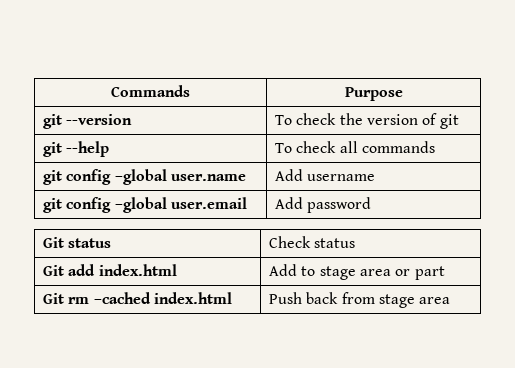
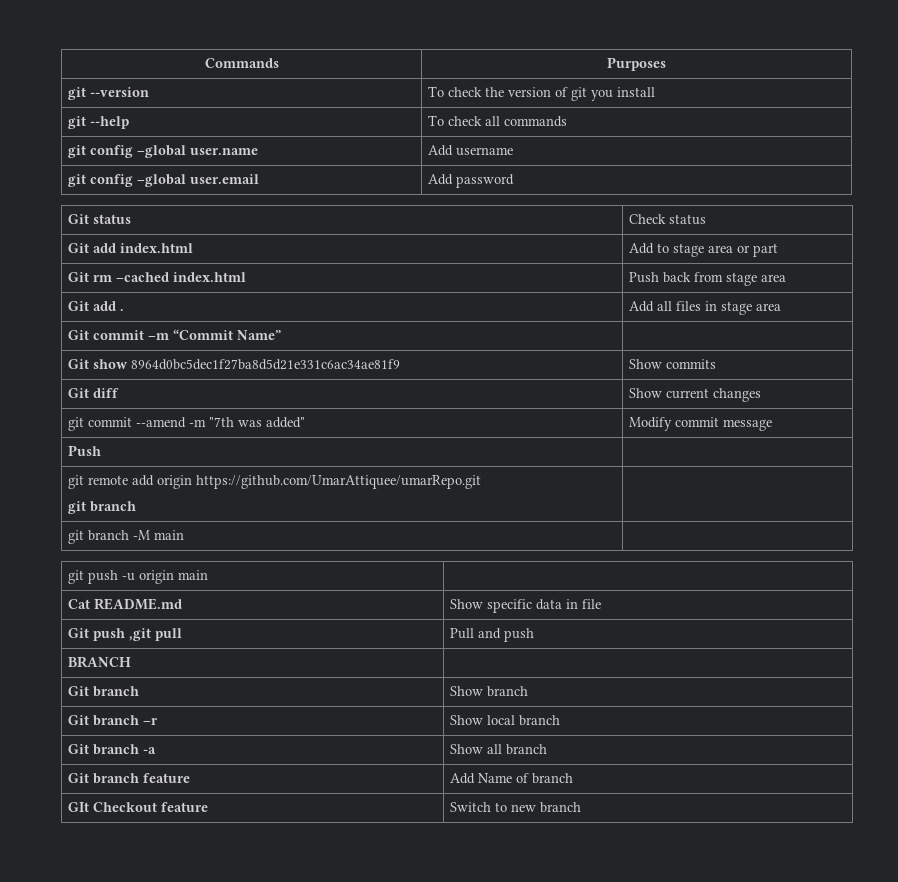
- Commands | Purpose
+ Commands | Purposes
- git --version | To check the version of git
+ git --version | To check the version of git you install
+ Git add . | Add all files in stage area
+ Git commit –m “Commit Name” |
+ Git show 8964d0bc5dec1f27ba8d5d21e331c6ac34ae81f9 | Show commits
+ Git diff | Show current changes
+ git commit --amend -m "7th was added" | Modify commit message
+ Push |
+ git remote add origin https://github.com/UmarAttiquee/umarRepo.git
+ git branch |
+ git branch -M main |
+ git push -u origin main |
+ Cat README.md | Show specific data in file
+ Git push ,git pull | Pull and push
+ BRANCH |
+ Git branch | Show branch
+ Git branch –r | Show local branch
+ Git branch -a | Show all branch
+ Git branch feature | Add Name of branch
+ GIt Checkout feature | Switch to new branch

